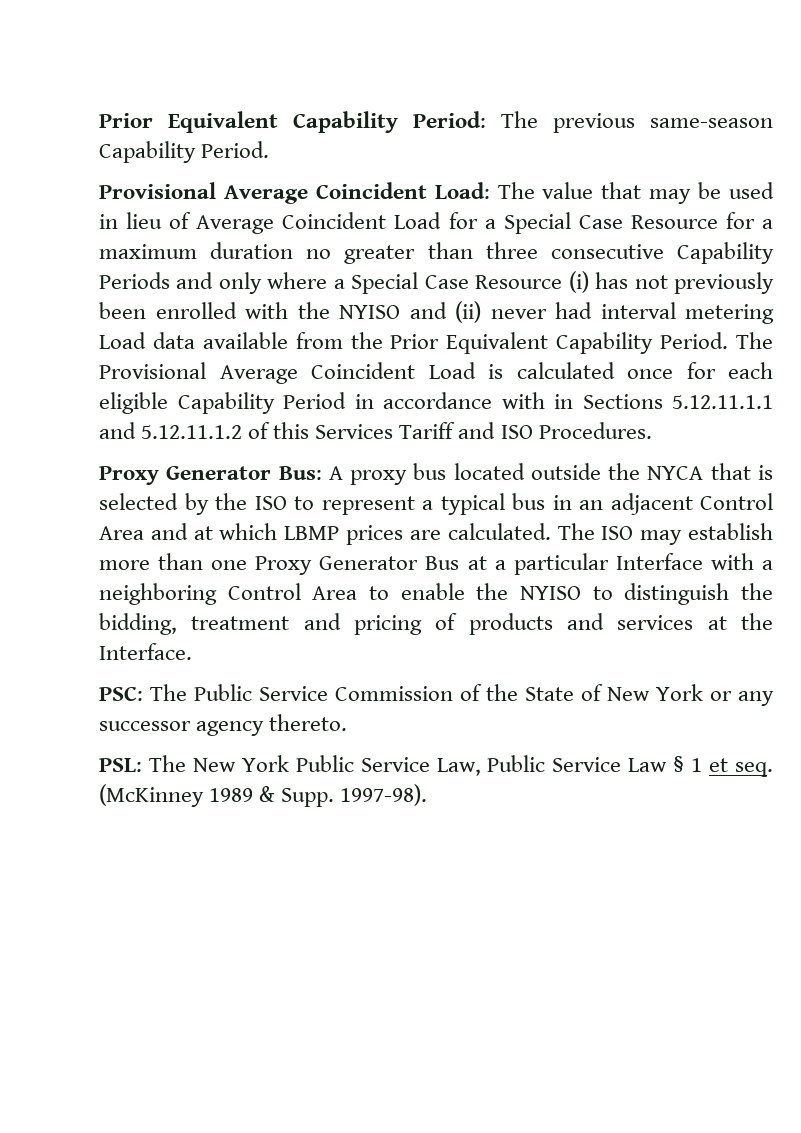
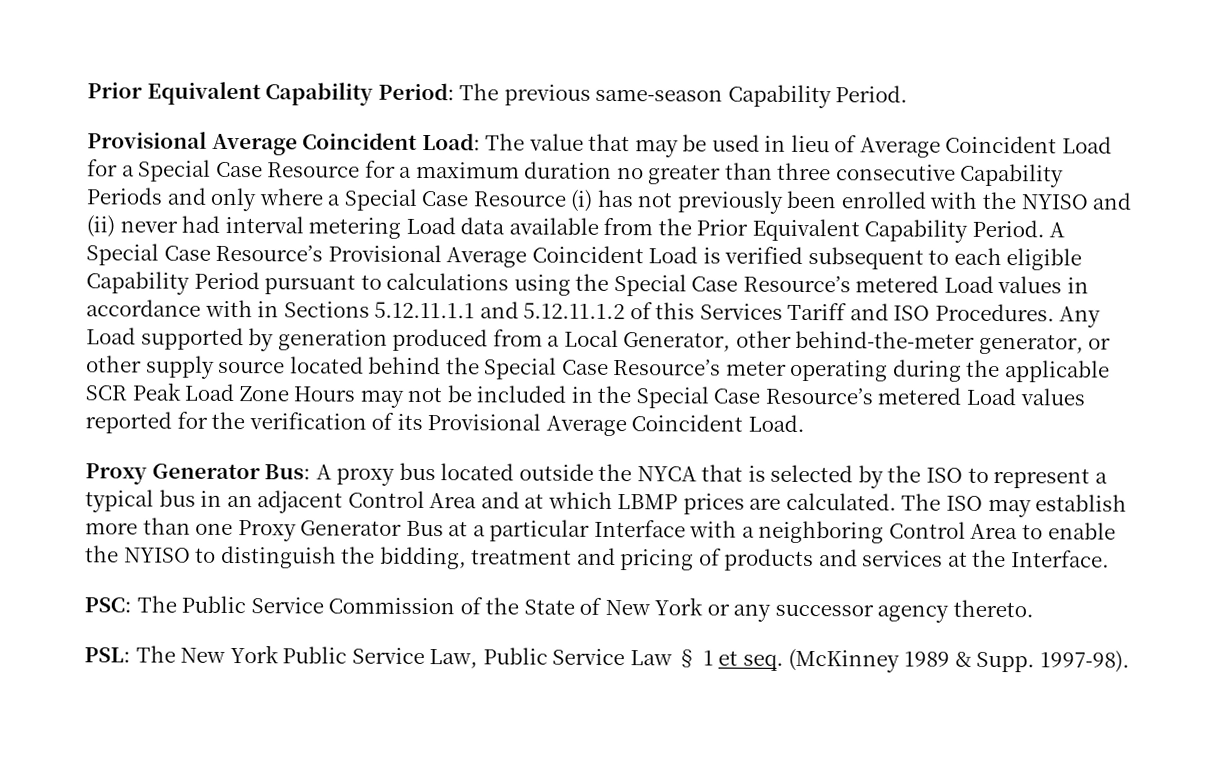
- The Provisional Average Coincident Load is calculated once for each eligible Capability Period in accordance with in Sections 5.12.11.1.1 and 5.12.11.1.2 of this Services Tariff and ISO Procedures.
+ A Special Case Resource’s Provisional Average Coincident Load is verified subsequent to each eligible Capability Period pursuant to calculations using the Special Case Resource’s metered Load values in accordance with in Sections 5.12.11.1.1 and 5.12.11.1.2 of this Services Tariff and ISO Procedures. Any Load supported by generation produced from a Local Generator, other behind-the-meter generator, or other supply source located behind the Special Case Resource’s meter operating during the applicable SCR Peak Load Zone Hours may not be included in the Special Case Resource’s metered Load values reported for the verification of its Provisional Average Coincident Load.

